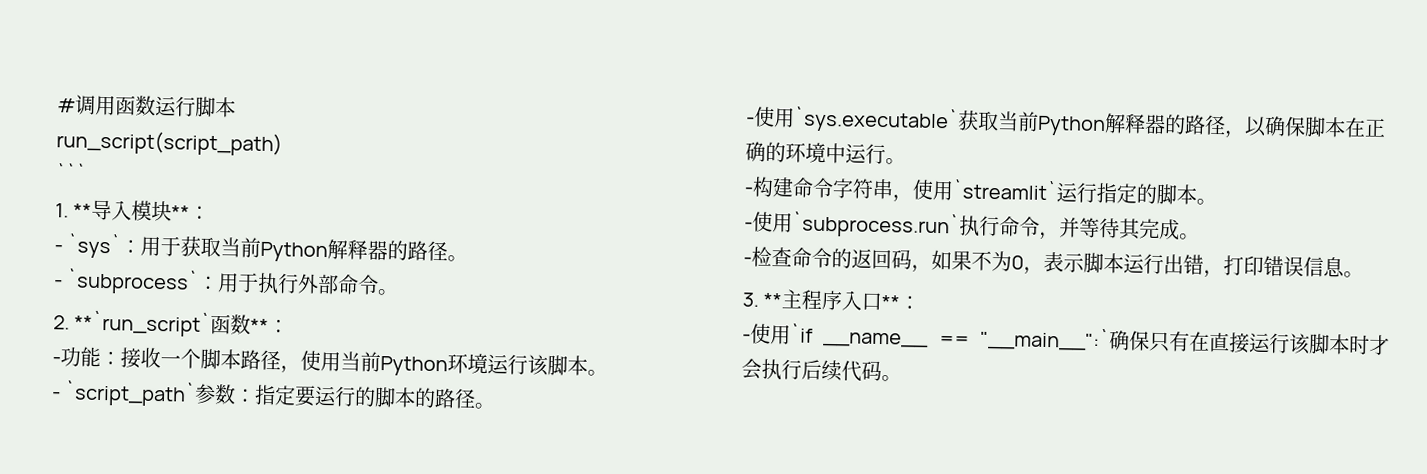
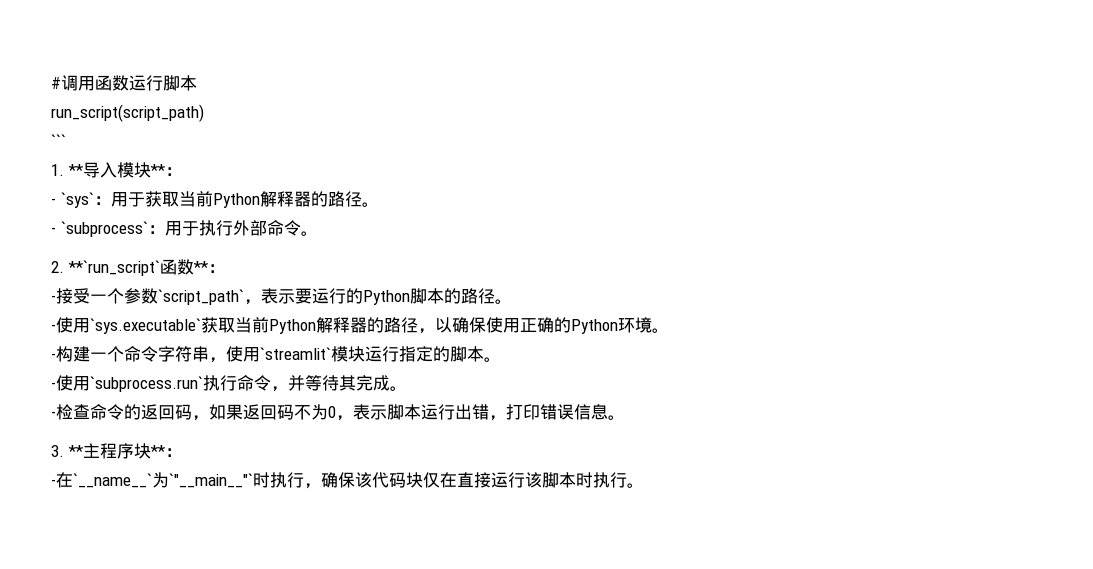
- -功能：接收一个脚本路径，使用当前Python环境运行该脚本。
- - `script_path`参数：指定要运行的脚本的路径。
+ -接受一个参数`script_path`，表示要运行的Python脚本的路径。
- -使用`sys.executable`获取当前Python解释器的路径，以确保脚本在正确的环境中运行。
+ -使用`sys.executable`获取当前Python解释器的路径，以确保使用正确的Python环境。
- -构建命令字符串，使用`streamlit`运行指定的脚本。
+ -构建一个命令字符串，使用`streamlit`模块运行指定的脚本。
- -检查命令的返回码，如果不为0，表示脚本运行出错，打印错误信息。
+ -检查命令的返回码，如果返回码不为0，表示脚本运行出错，打印错误信息。
- 3. **主程序入口**：
- -使用`if __name__ == "__main__":`确保只有在直接运行该脚本时才会执行后续代码。
+ 3. **主程序块**：
+ -在`__name__`为`"__main__"`时执行，确保该代码块仅在直接运行该脚本时执行。

